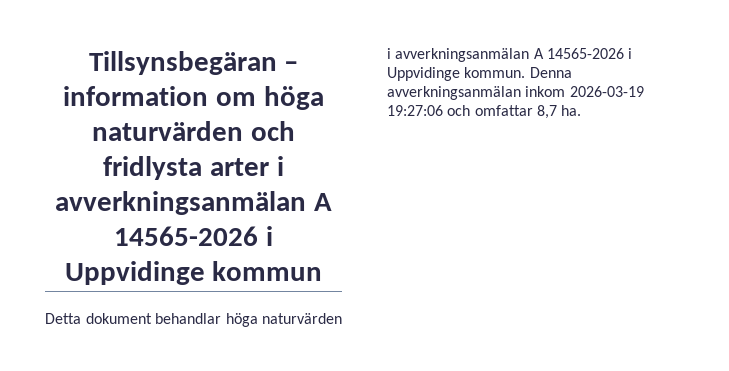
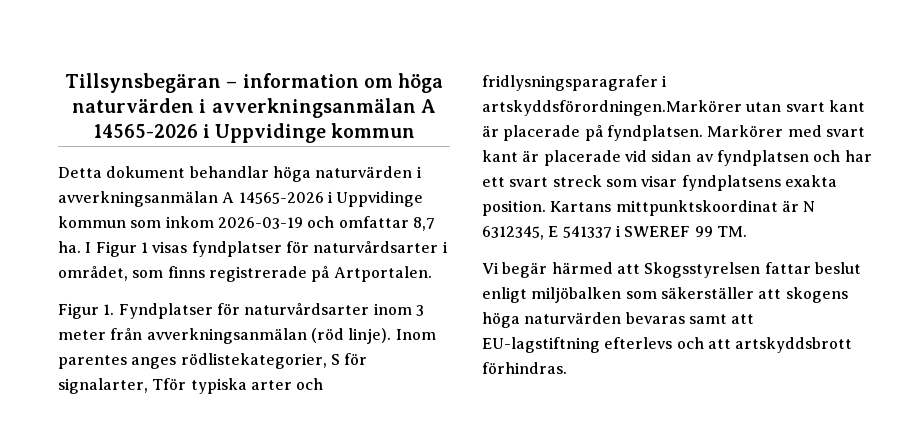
- Tillsynsbegäran – information om höga naturvärden och fridlysta arter i avverkningsanmälan A 14565-2026 i Uppvidinge kommun
+ Tillsynsbegäran – information om höga naturvärden i avverkningsanmälan A 14565-2026 i Uppvidinge kommun
- Detta dokument behandlar höga naturvärden i avverkningsanmälan A 14565-2026 i Uppvidinge kommun. Denna avverkningsanmälan inkom 2026-03-19 19:27:06 och omfattar 8,7 ha.
+ Detta dokument behandlar höga naturvärden i avverkningsanmälan A 14565-2026 i Uppvidinge kommun som inkom 2026-03-19 och omfattar 8,7 ha.
+ I Figur 1 visas fyndplatser för naturvårdsarter i området, som finns registrerade på Artportalen.
+ Figur 1. Fyndplatser för naturvårdsarter inom 3 meter från avverkningsanmälan (röd linje). Inom parentes anges rödlistekategorier, S för signalarter, Tför typiska arter och fridlysningsparagrafer i artskyddsförordningen.Markörer utan svart kant är placerade på fyndplatsen. Markörer med svart kant är placerade vid sidan av fyndplatsen och har ett svart streck som visar fyndplatsens exakta position. Kartans mittpunktskoordinat är N 6312345, E 541337 i SWEREF 99 TM.
+ Vi begär härmed att Skogsstyrelsen fattar beslut enligt miljöbalken som säkerställer att skogens höga naturvärden bevaras samt att EU-lagstiftning efterlevs och att artskyddsbrott förhindras.

